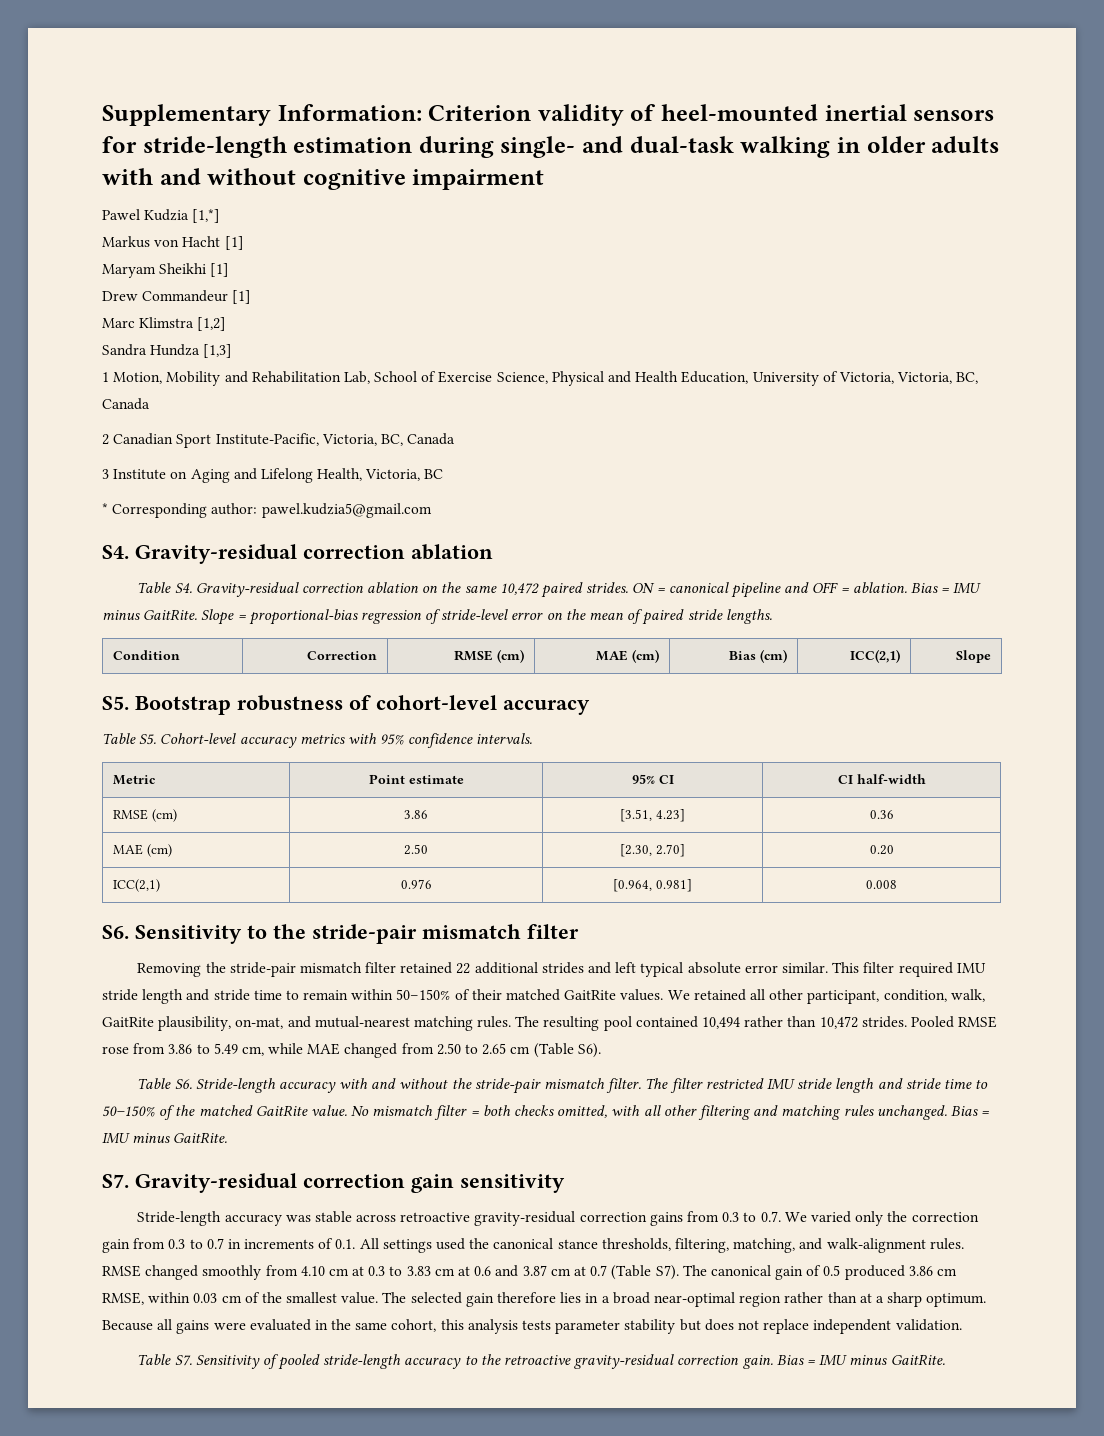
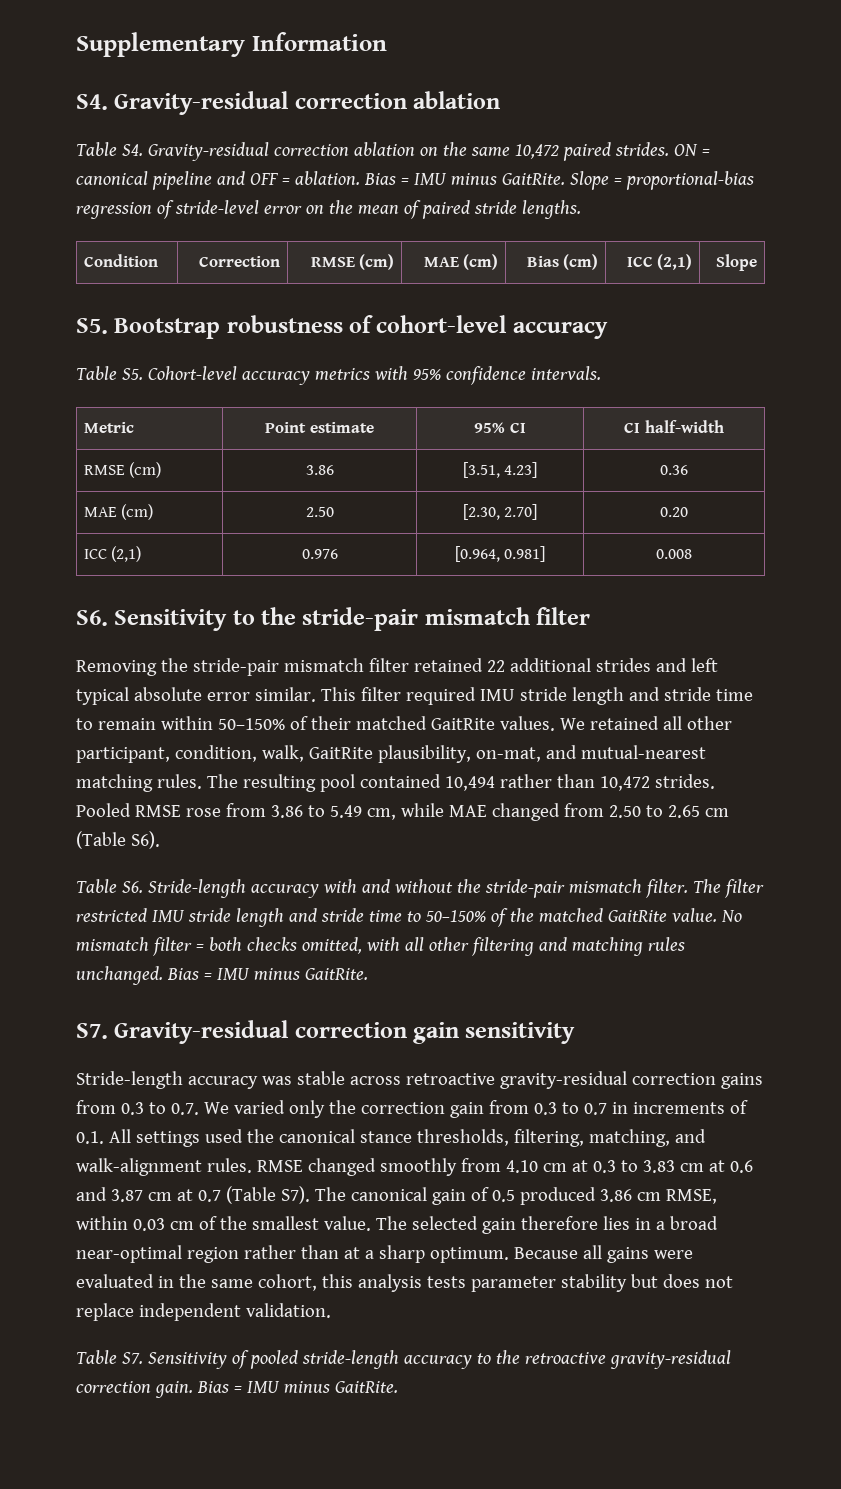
- Supplementary Information: Criterion validity of heel-mounted inertial sensors for stride-length estimation during single- and dual-task walking in older adults with and without cognitive impairment
- Pawel Kudzia [1,*]
- Markus von Hacht [1]
- Maryam Sheikhi [1]
- Drew Commandeur [1]
- Marc Klimstra [1,2]
- Sandra Hundza [1,3]
- 1 Motion, Mobility and Rehabilitation Lab, School of Exercise Science, Physical and Health Education, University of Victoria, Victoria, BC, Canada
- 2 Canadian Sport Institute-Pacific, Victoria, BC, Canada
- 3 Institute on Aging and Lifelong Health, Victoria, BC
- * Corresponding author: pawel.kudzia5@gmail.com
+ Supplementary Information
- Condition | Correction | RMSE (cm) | MAE (cm) | Bias (cm) | ICC(2,1) | Slope
+ Condition | Correction | RMSE (cm) | MAE (cm) | Bias (cm) | ICC (2,1) | Slope
- ICC(2,1) | 0.976 | [0.964, 0.981] | 0.008
+ ICC (2,1) | 0.976 | [0.964, 0.981] | 0.008

